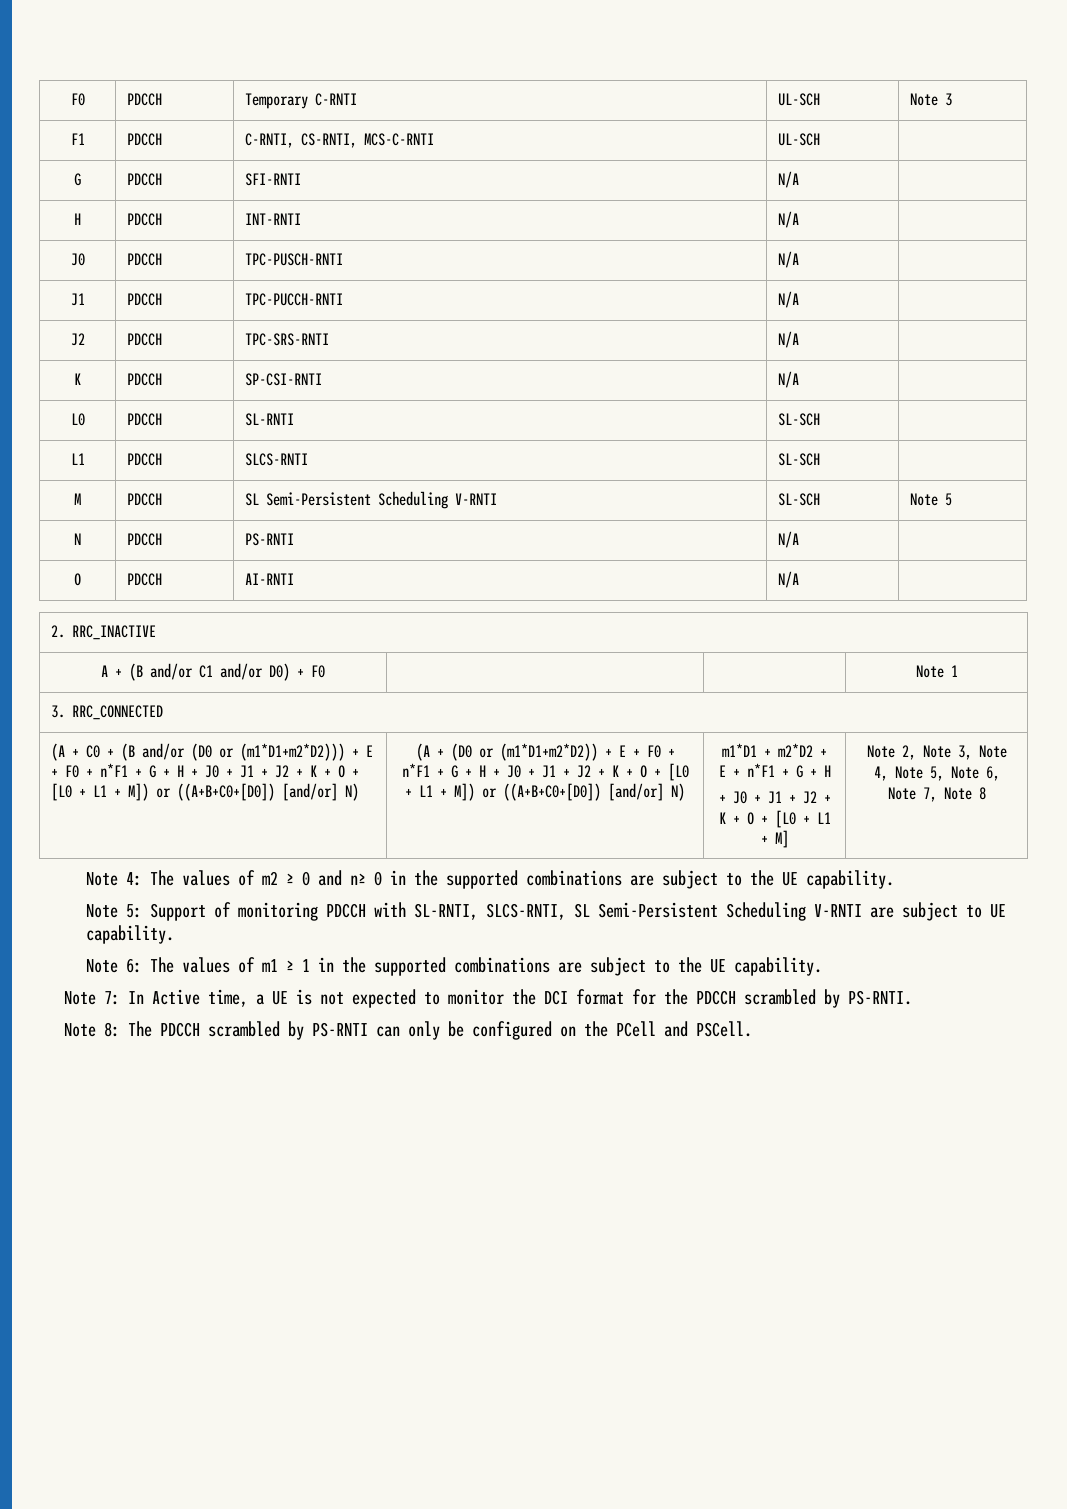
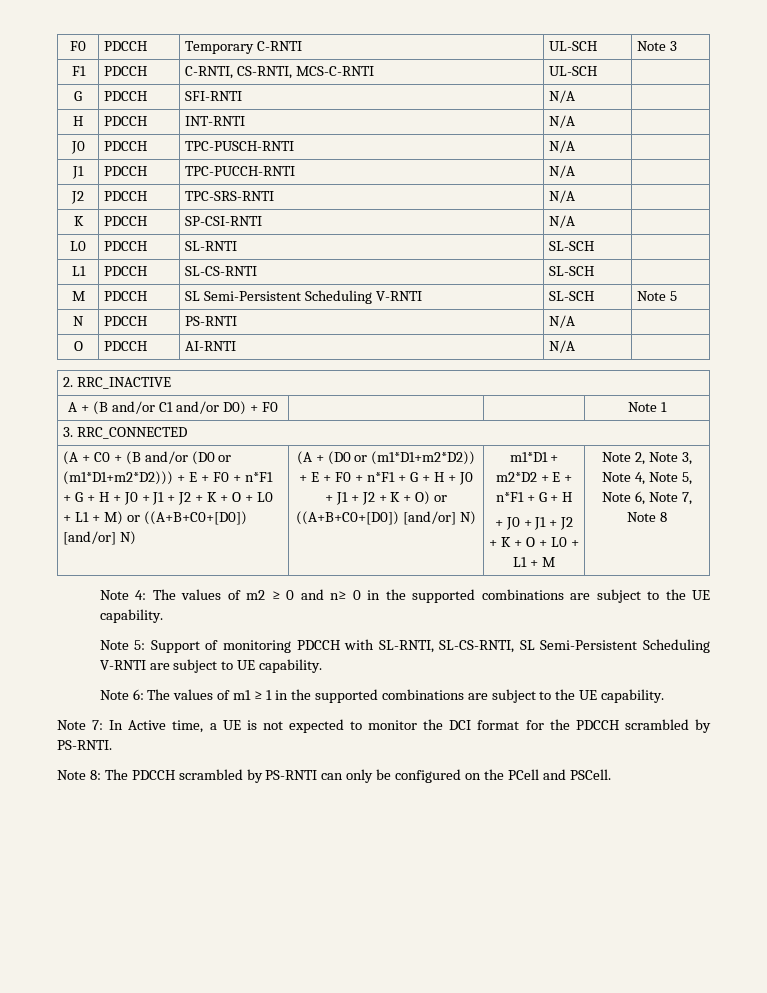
- L1 | PDCCH | SLCS-RNTI | SL-SCH |
+ L1 | PDCCH | SL-CS-RNTI | SL-SCH |
- (A + C0 + (B and/or (D0 or (m1*D1+m2*D2))) + E + F0 + n*F1 + G + H + J0 + J1 + J2 + K + O + [L0 + L1 + M]) or ((A+B+C0+[D0]) [and/or] N)
+ (A + C0 + (B and/or (D0 or (m1*D1+m2*D2))) + E + F0 + n*F1 + G + H + J0 + J1 + J2 + K + O + L0 + L1 + M) or ((A+B+C0+[D0]) [and/or] N)
- (A + (D0 or (m1*D1+m2*D2)) + E + F0 + n*F1 + G + H + J0 + J1 + J2 + K + O + [L0 + L1 + M]) or ((A+B+C0+[D0]) [and/or] N)
+ (A + (D0 or (m1*D1+m2*D2)) + E + F0 + n*F1 + G + H + J0 + J1 + J2 + K + O) or ((A+B+C0+[D0]) [and/or] N)
- + J0 + J1 + J2 + K + O + [L0 + L1 + M]
+ + J0 + J1 + J2 + K + O + L0 + L1 + M
- Note 5: Support of monitoring PDCCH with SL-RNTI, SLCS-RNTI, SL Semi-Persistent Scheduling V-RNTI are subject to UE capability.
+ Note 5: Support of monitoring PDCCH with SL-RNTI, SL-CS-RNTI, SL Semi-Persistent Scheduling V-RNTI are subject to UE capability.

